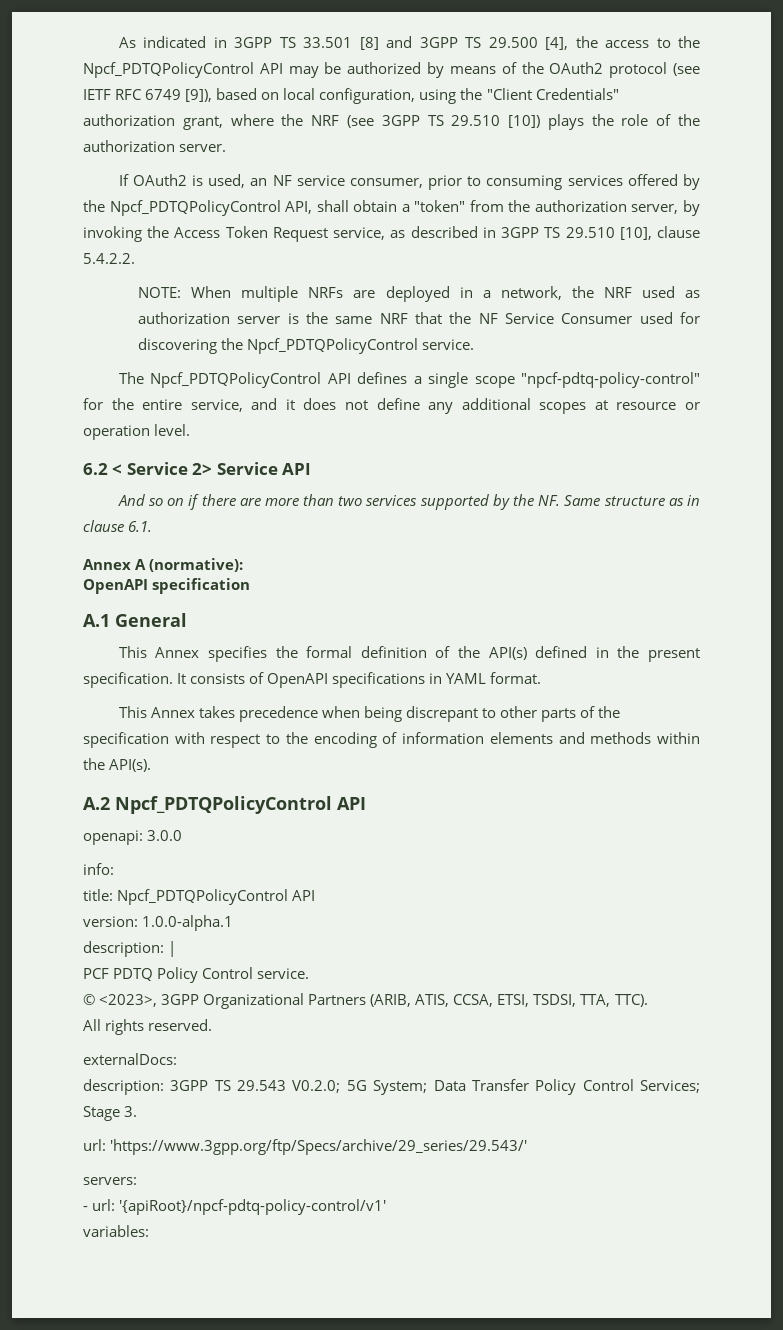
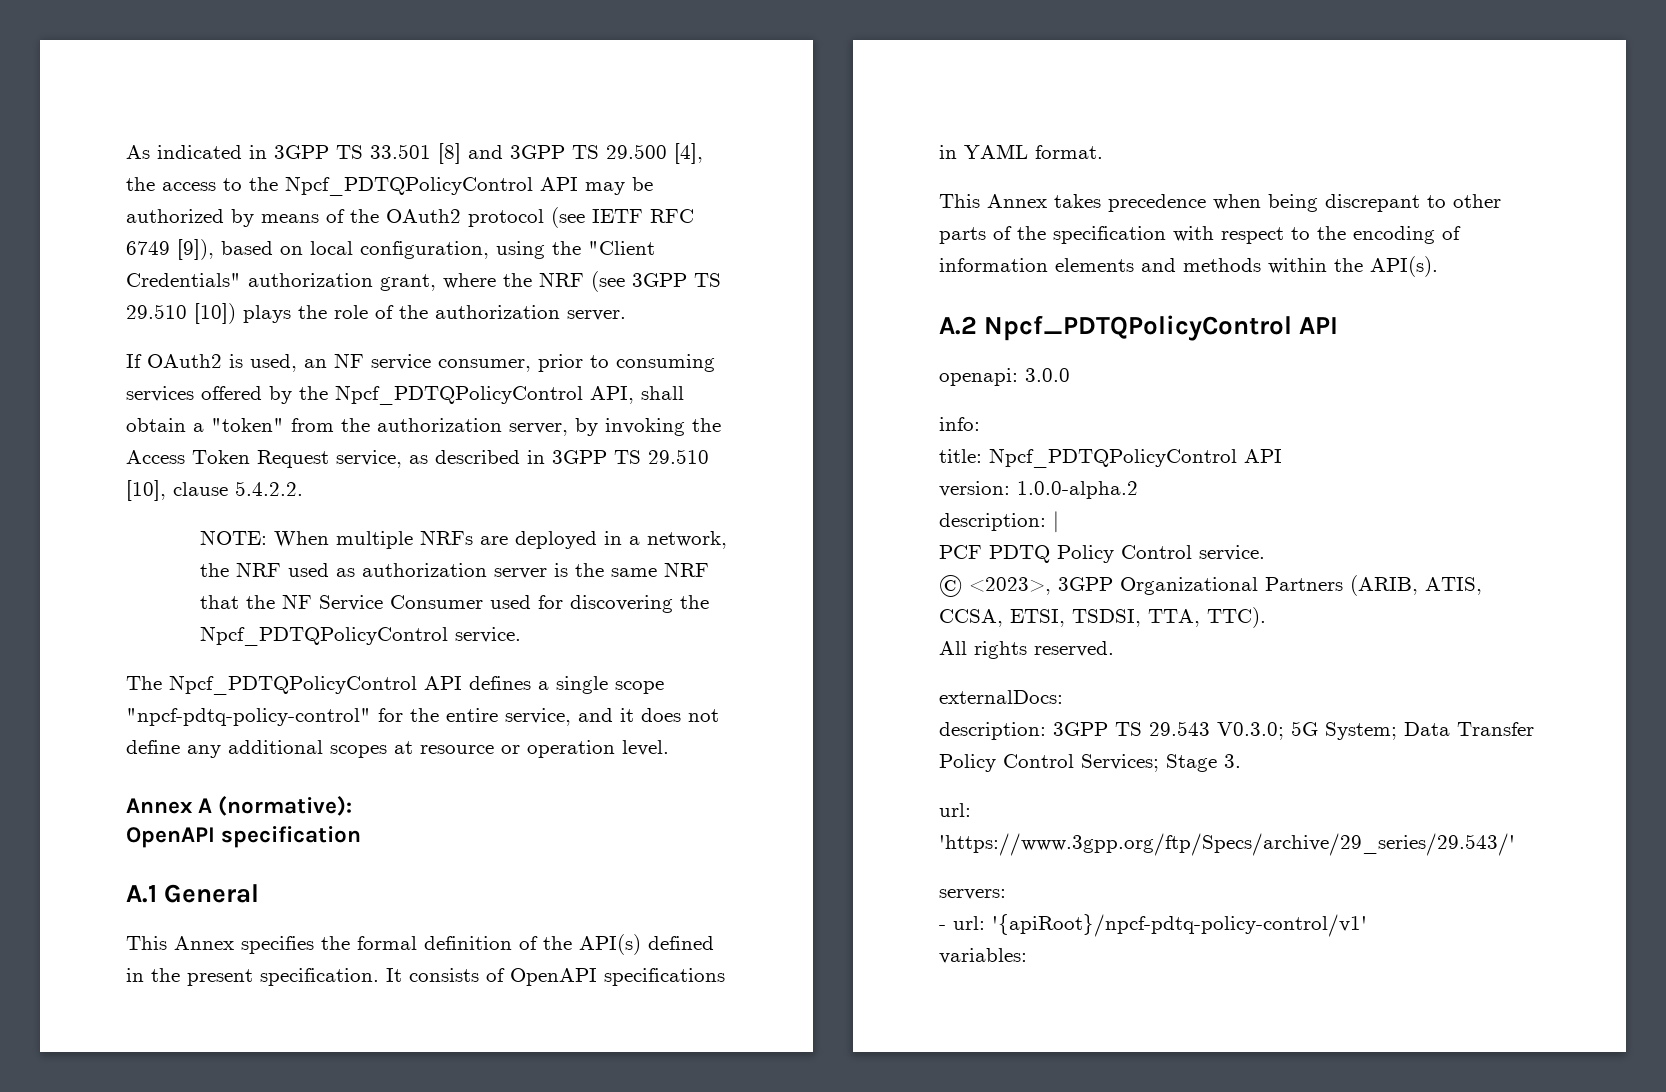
- 6.2 < Service 2> Service API
- And so on if there are more than two services supported by the NF. Same structure as in clause 6.1.
- version: 1.0.0-alpha.1
+ version: 1.0.0-alpha.2
- description: 3GPP TS 29.543 V0.2.0; 5G System; Data Transfer Policy Control Services; Stage 3.
+ description: 3GPP TS 29.543 V0.3.0; 5G System; Data Transfer Policy Control Services; Stage 3.

